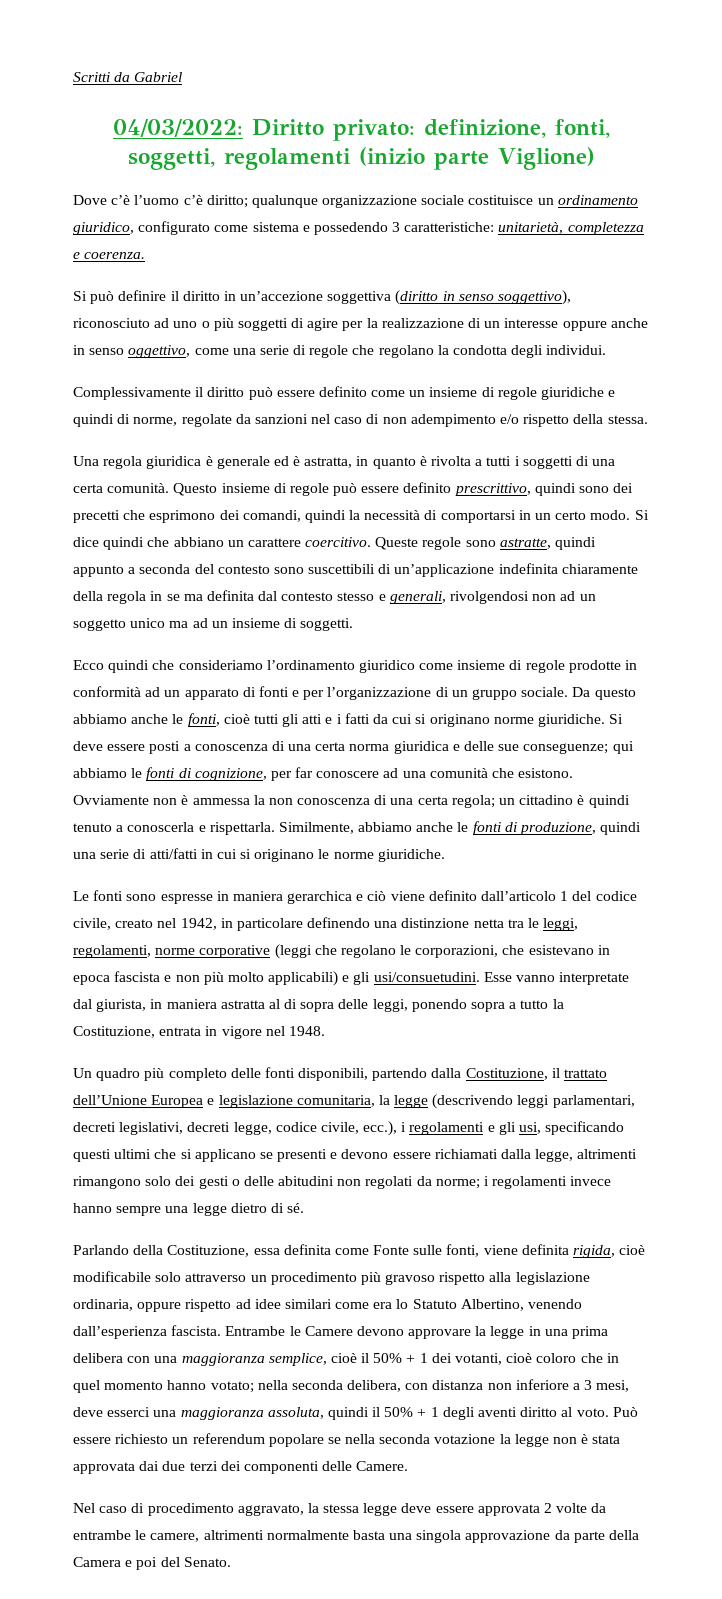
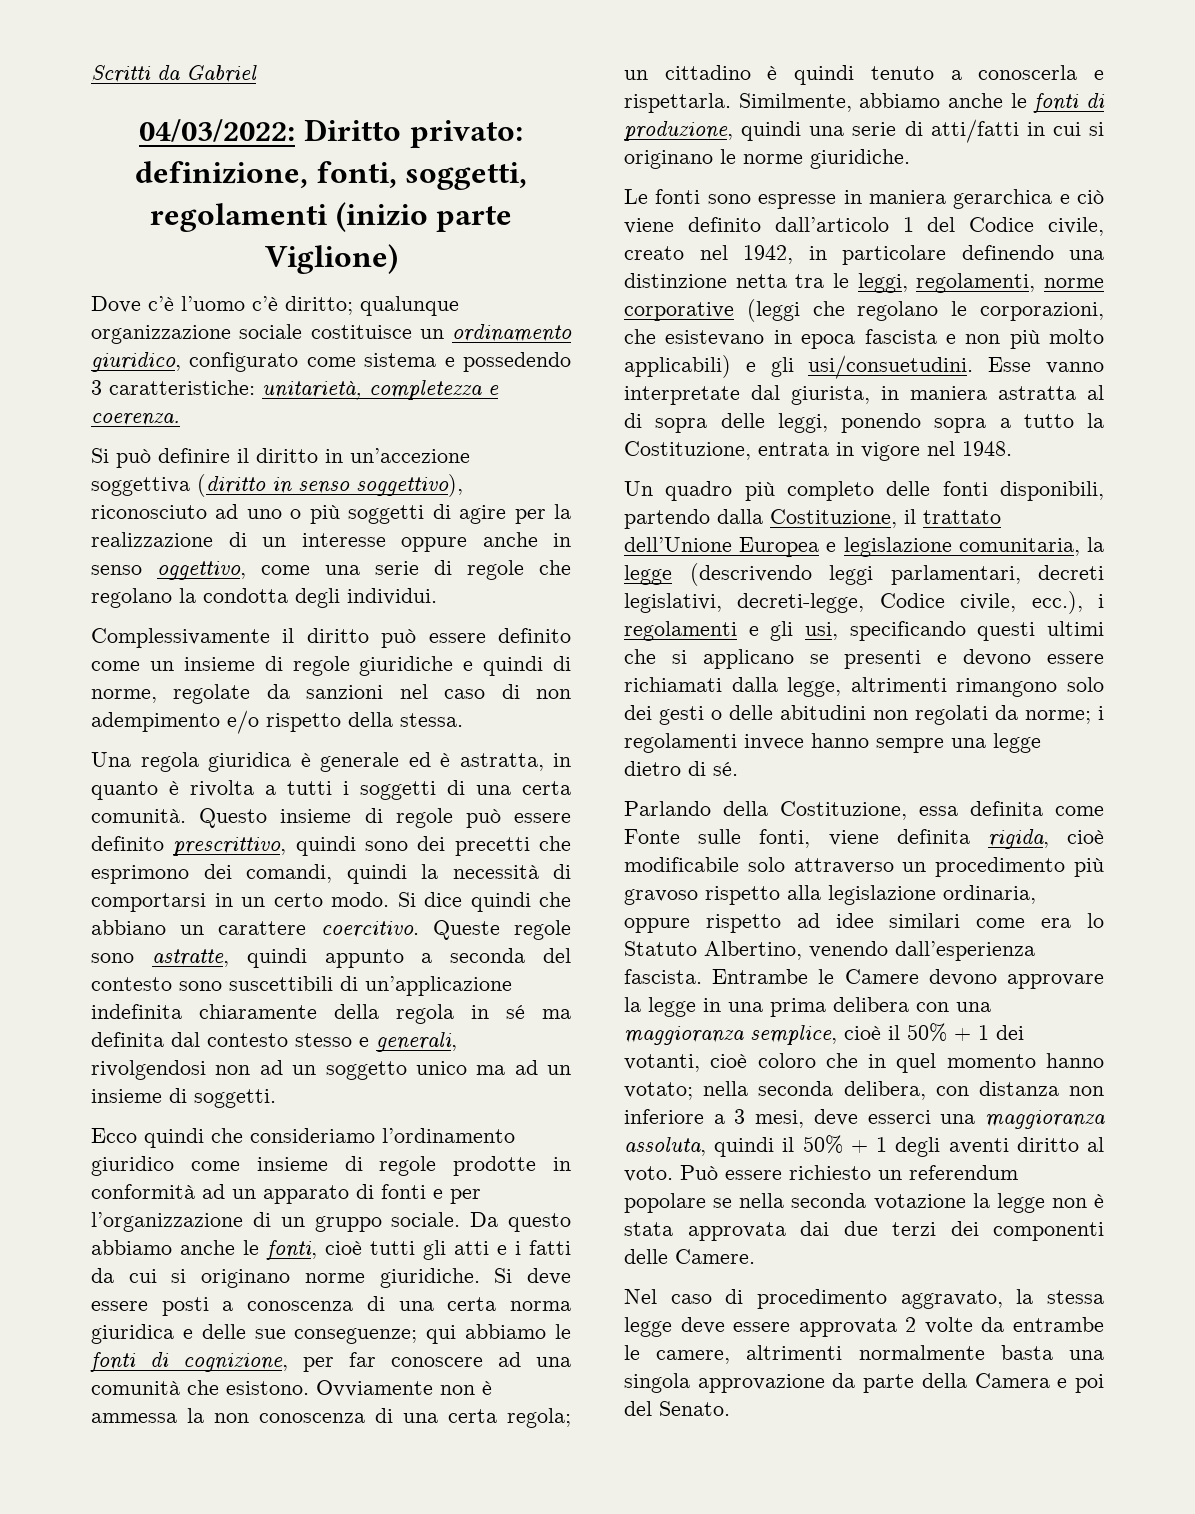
- Queste regole sono astratte, quindi appunto a seconda del contesto sono suscettibili di un’applicazione indefinita chiaramente della regola in se ma definita dal contesto stesso e generali, rivolgendosi non ad un soggetto unico ma ad un insieme di soggetti.
+ Queste regole sono astratte, quindi appunto a seconda del contesto sono suscettibili di un’applicazione indefinita chiaramente della regola in sé ma definita dal contesto stesso e generali, rivolgendosi non ad un soggetto unico ma ad un insieme di soggetti.
- Le fonti sono espresse in maniera gerarchica e ciò viene definito dall’articolo 1 del codice civile, creato nel 1942, in particolare definendo una distinzione netta tra le leggi, regolamenti, norme corporative (leggi che regolano le corporazioni, che esistevano in epoca fascista e non più molto applicabili) e gli usi/consuetudini.
+ Le fonti sono espresse in maniera gerarchica e ciò viene definito dall’articolo 1 del Codice civile, creato nel 1942, in particolare definendo una distinzione netta tra le leggi, regolamenti, norme corporative (leggi che regolano le corporazioni, che esistevano in epoca fascista e non più molto applicabili) e gli usi/consuetudini.
- Un quadro più completo delle fonti disponibili, partendo dalla Costituzione, il trattato dell’Unione Europea e legislazione comunitaria, la legge (descrivendo leggi parlamentari, decreti legislativi, decreti legge, codice civile, ecc.), i regolamenti e gli usi, specificando questi ultimi che si applicano se presenti e devono essere richiamati dalla legge, altrimenti rimangono solo dei gesti o delle abitudini non regolati da norme;
+ Un quadro più completo delle fonti disponibili, partendo dalla Costituzione, il trattato dell’Unione Europea e legislazione comunitaria, la legge (descrivendo leggi parlamentari, decreti legislativi, decreti-legge, Codice civile, ecc.), i regolamenti e gli usi, specificando questi ultimi che si applicano se presenti e devono essere richiamati dalla legge, altrimenti rimangono solo dei gesti o delle abitudini non regolati da norme;

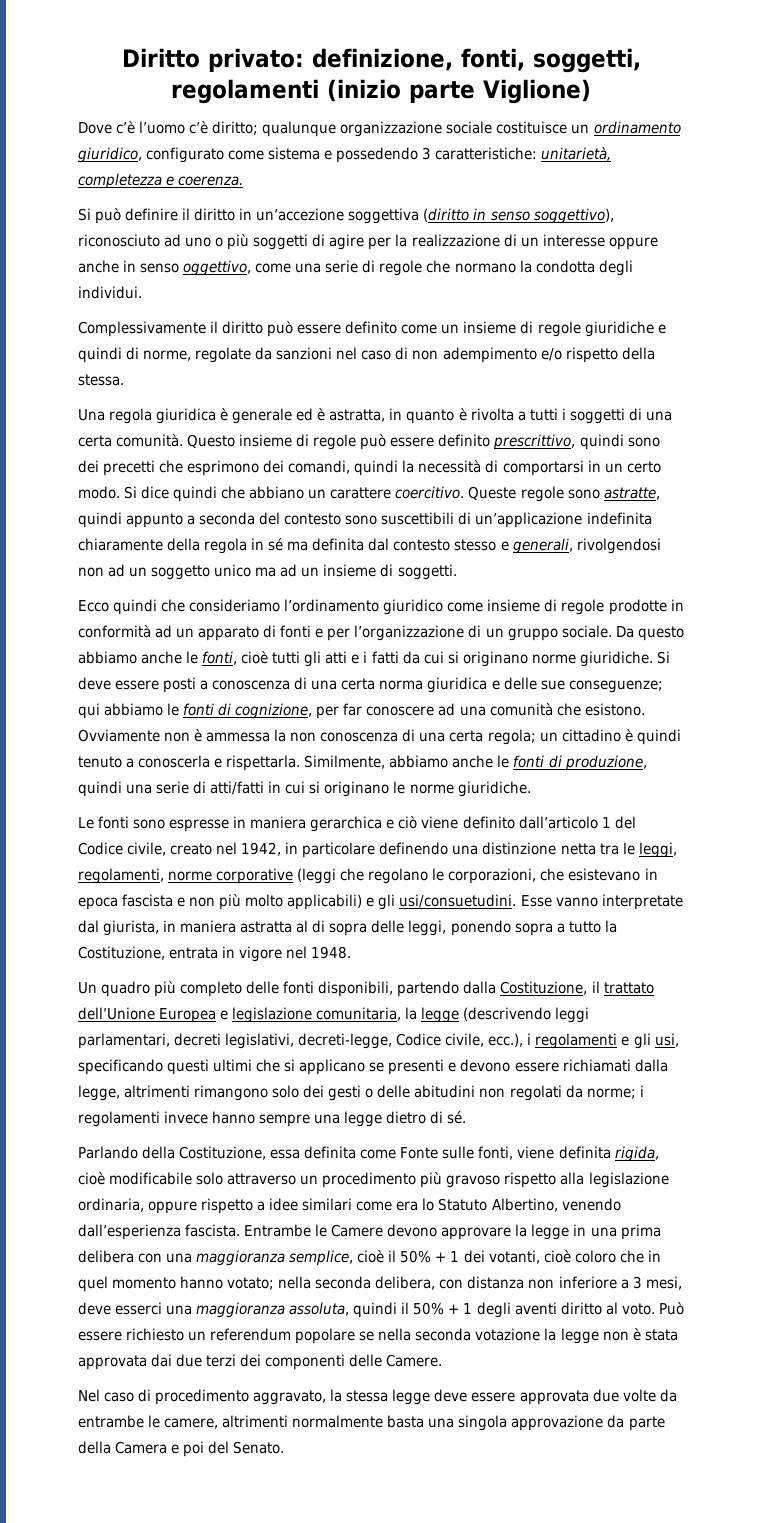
- Scritti da Gabriel
- 04/03/2022: Diritto privato: definizione, fonti, soggetti, regolamenti (inizio parte Viglione)
+ Diritto privato: definizione, fonti, soggetti, regolamenti (inizio parte Viglione)
- Si può definire il diritto in un’accezione soggettiva (diritto in senso soggettivo), riconosciuto ad uno o più soggetti di agire per la realizzazione di un interesse oppure anche in senso oggettivo, come una serie di regole che regolano la condotta degli individui.
+ Si può definire il diritto in un’accezione soggettiva (diritto in senso soggettivo), riconosciuto ad uno o più soggetti di agire per la realizzazione di un interesse oppure anche in senso oggettivo, come una serie di regole che normano la condotta degli individui.
- Parlando della Costituzione, essa definita come Fonte sulle fonti, viene definita rigida, cioè modificabile solo attraverso un procedimento più gravoso rispetto alla legislazione ordinaria, oppure rispetto ad idee similari come era lo Statuto Albertino, venendo dall’esperienza fascista.
+ Parlando della Costituzione, essa definita come Fonte sulle fonti, viene definita rigida, cioè modificabile solo attraverso un procedimento più gravoso rispetto alla legislazione ordinaria, oppure rispetto a idee similari come era lo Statuto Albertino, venendo dall’esperienza fascista.
- Nel caso di procedimento aggravato, la stessa legge deve essere approvata 2 volte da entrambe le camere, altrimenti normalmente basta una singola approvazione da parte della Camera e poi del Senato.
+ Nel caso di procedimento aggravato, la stessa legge deve essere approvata due volte da entrambe le camere, altrimenti normalmente basta una singola approvazione da parte della Camera e poi del Senato.

